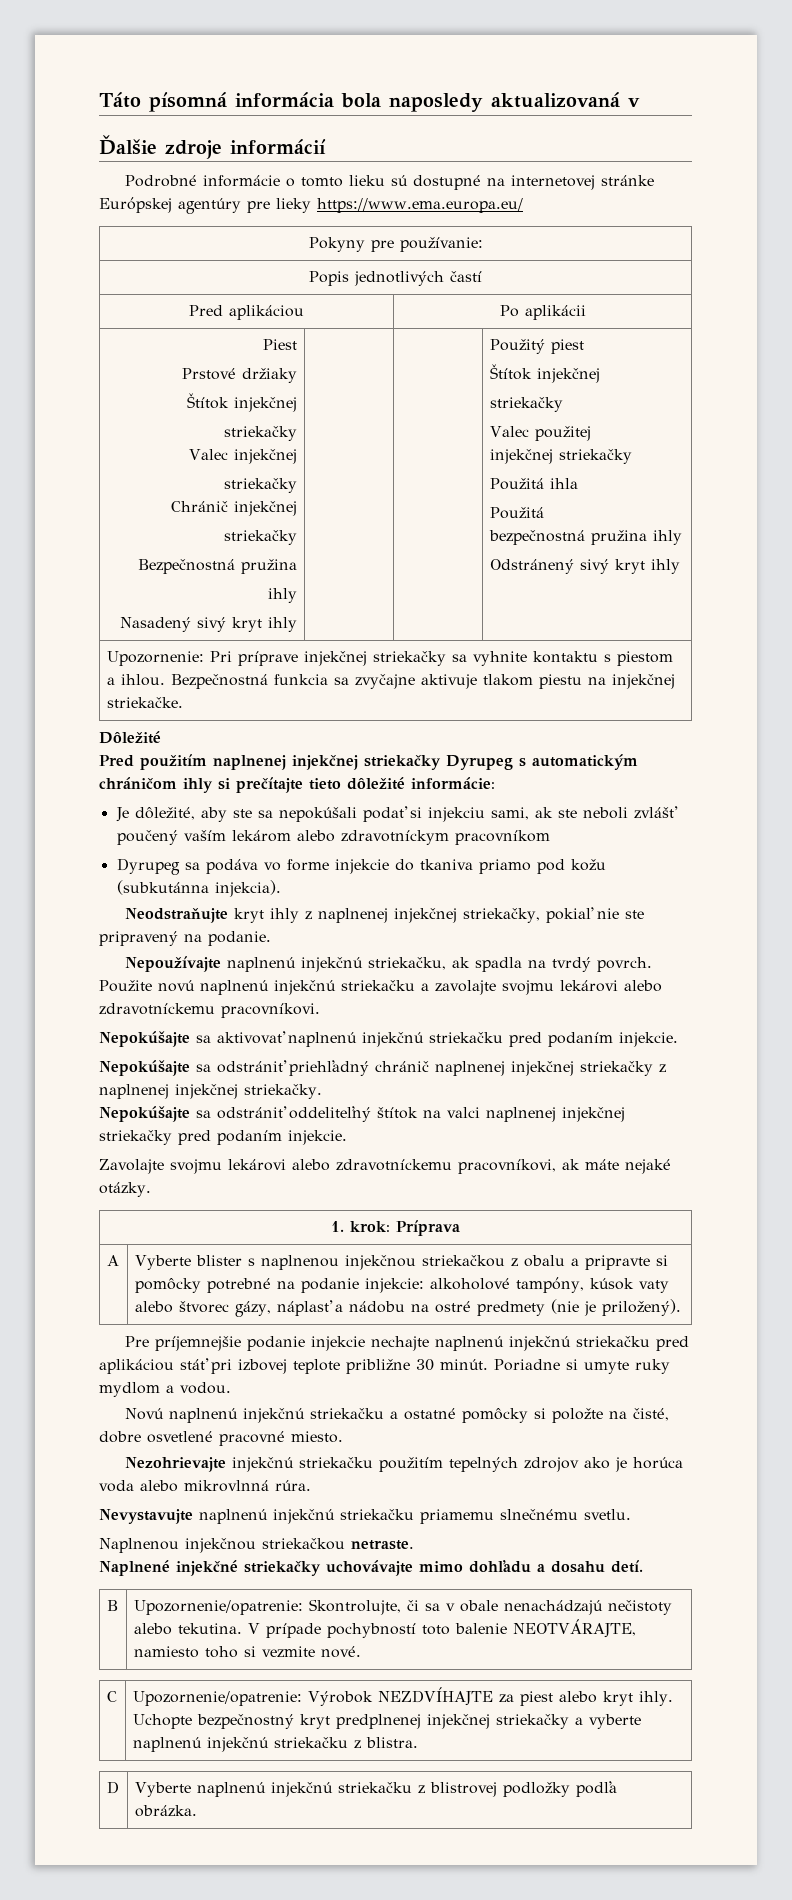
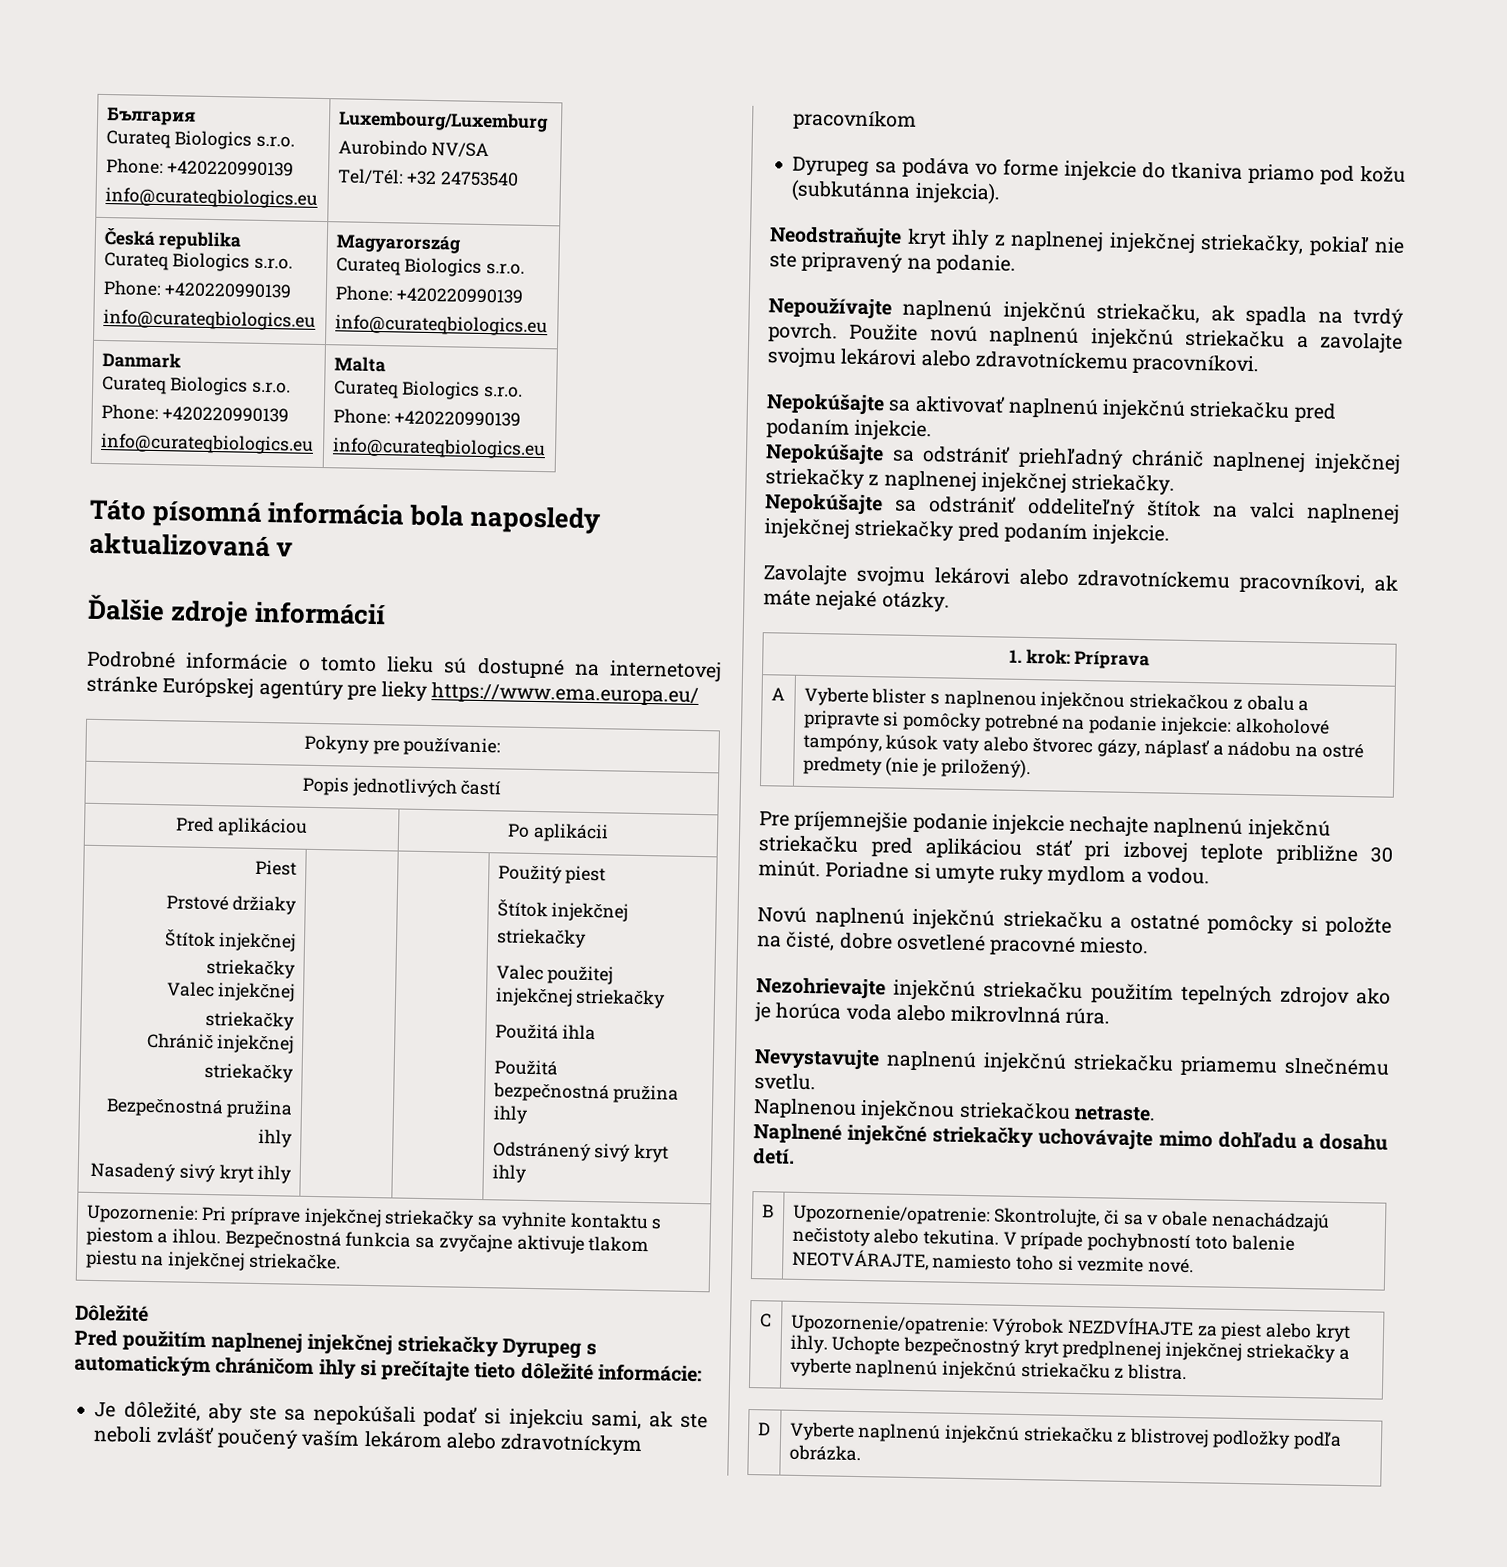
+ България
+ Curateq Biologics s.r.o.
+ Phone: +420220990139
+ info@curateqbiologics.eu | Luxembourg/Luxemburg
+ Aurobindo NV/SA
+ Tel/Tél: +32 24753540
+ Česká republika
+ Curateq Biologics s.r.o.
+ Phone: +420220990139
+ info@curateqbiologics.eu | Magyarország
+ Curateq Biologics s.r.o.
+ Phone: +420220990139
+ info@curateqbiologics.eu
+ Danmark
+ Curateq Biologics s.r.o.
+ Phone: +420220990139
+ info@curateqbiologics.eu | Malta
+ Curateq Biologics s.r.o.
+ Phone: +420220990139
+ info@curateqbiologics.eu

